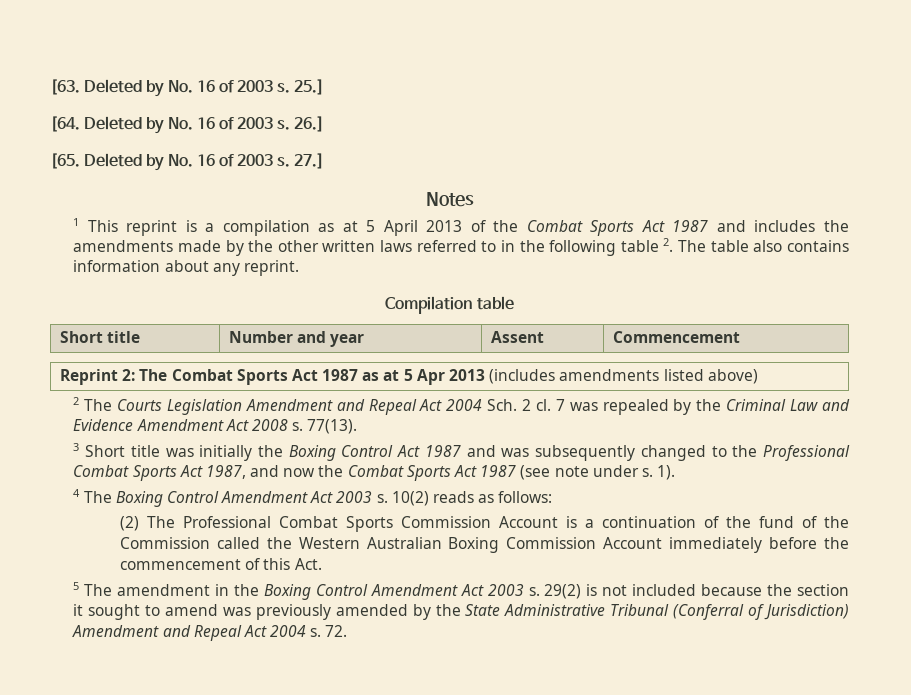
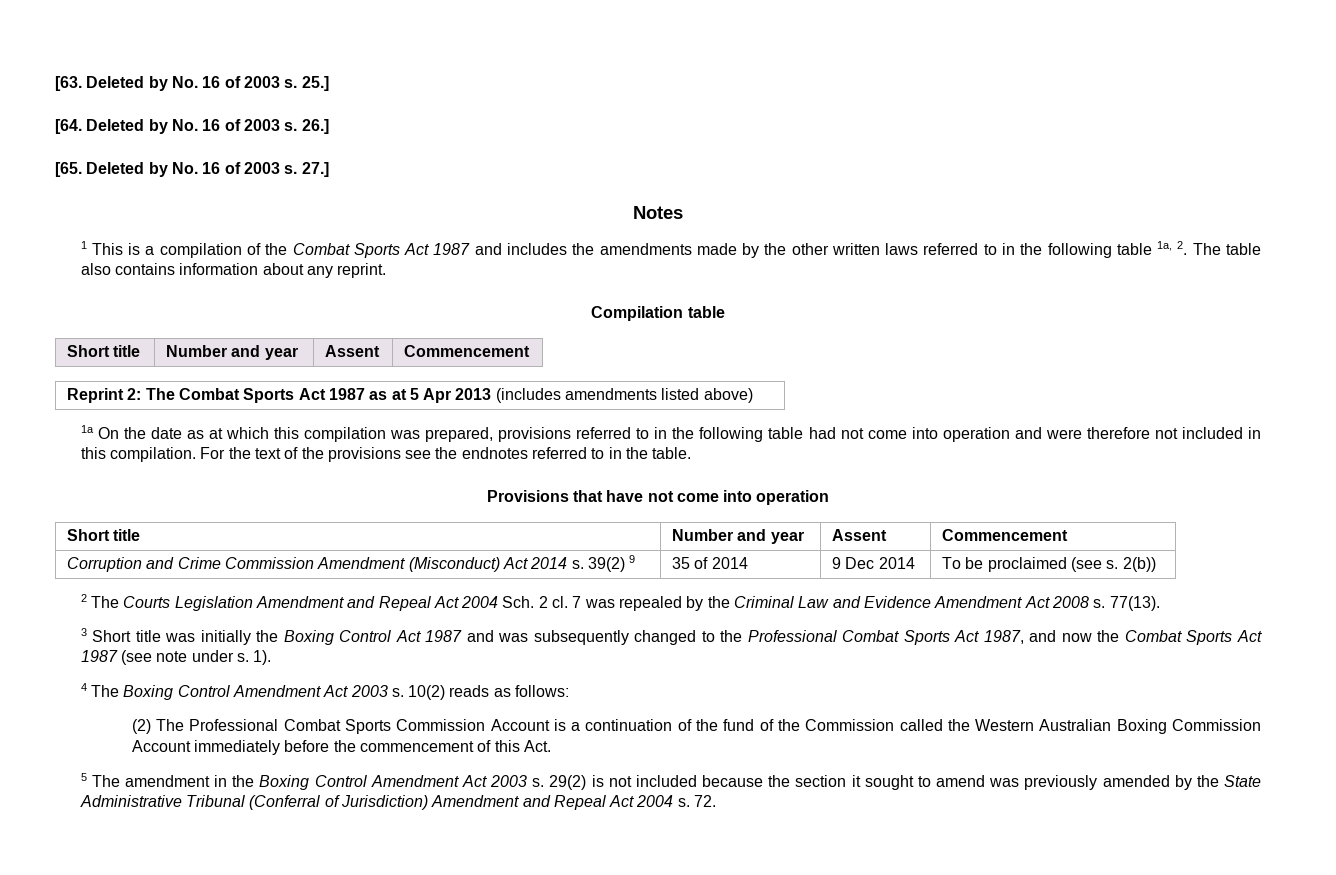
- 1 This reprint is a compilation as at 5 April 2013 of the Combat Sports Act 1987 and includes the amendments made by the other written laws referred to in the following table 2. The table also contains information about any reprint.
+ 1 This is a compilation of the Combat Sports Act 1987 and includes the amendments made by the other written laws referred to in the following table 1a, 2. The table also contains information about any reprint.
+ 1a On the date as at which this compilation was prepared, provisions referred to in the following table had not come into operation and were therefore not included in this compilation. For the text of the provisions see the endnotes referred to in the table.
+ Provisions that have not come into operation
+ Short title | Number and year | Assent | Commencement
+ Corruption and Crime Commission Amendment (Misconduct) Act 2014 s. 39(2) 9 | 35 of 2014 | 9 Dec 2014 | To be proclaimed (see s. 2(b))

